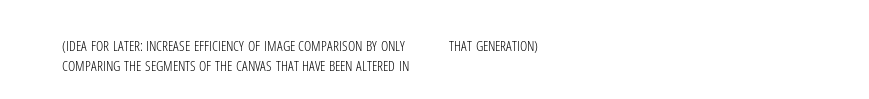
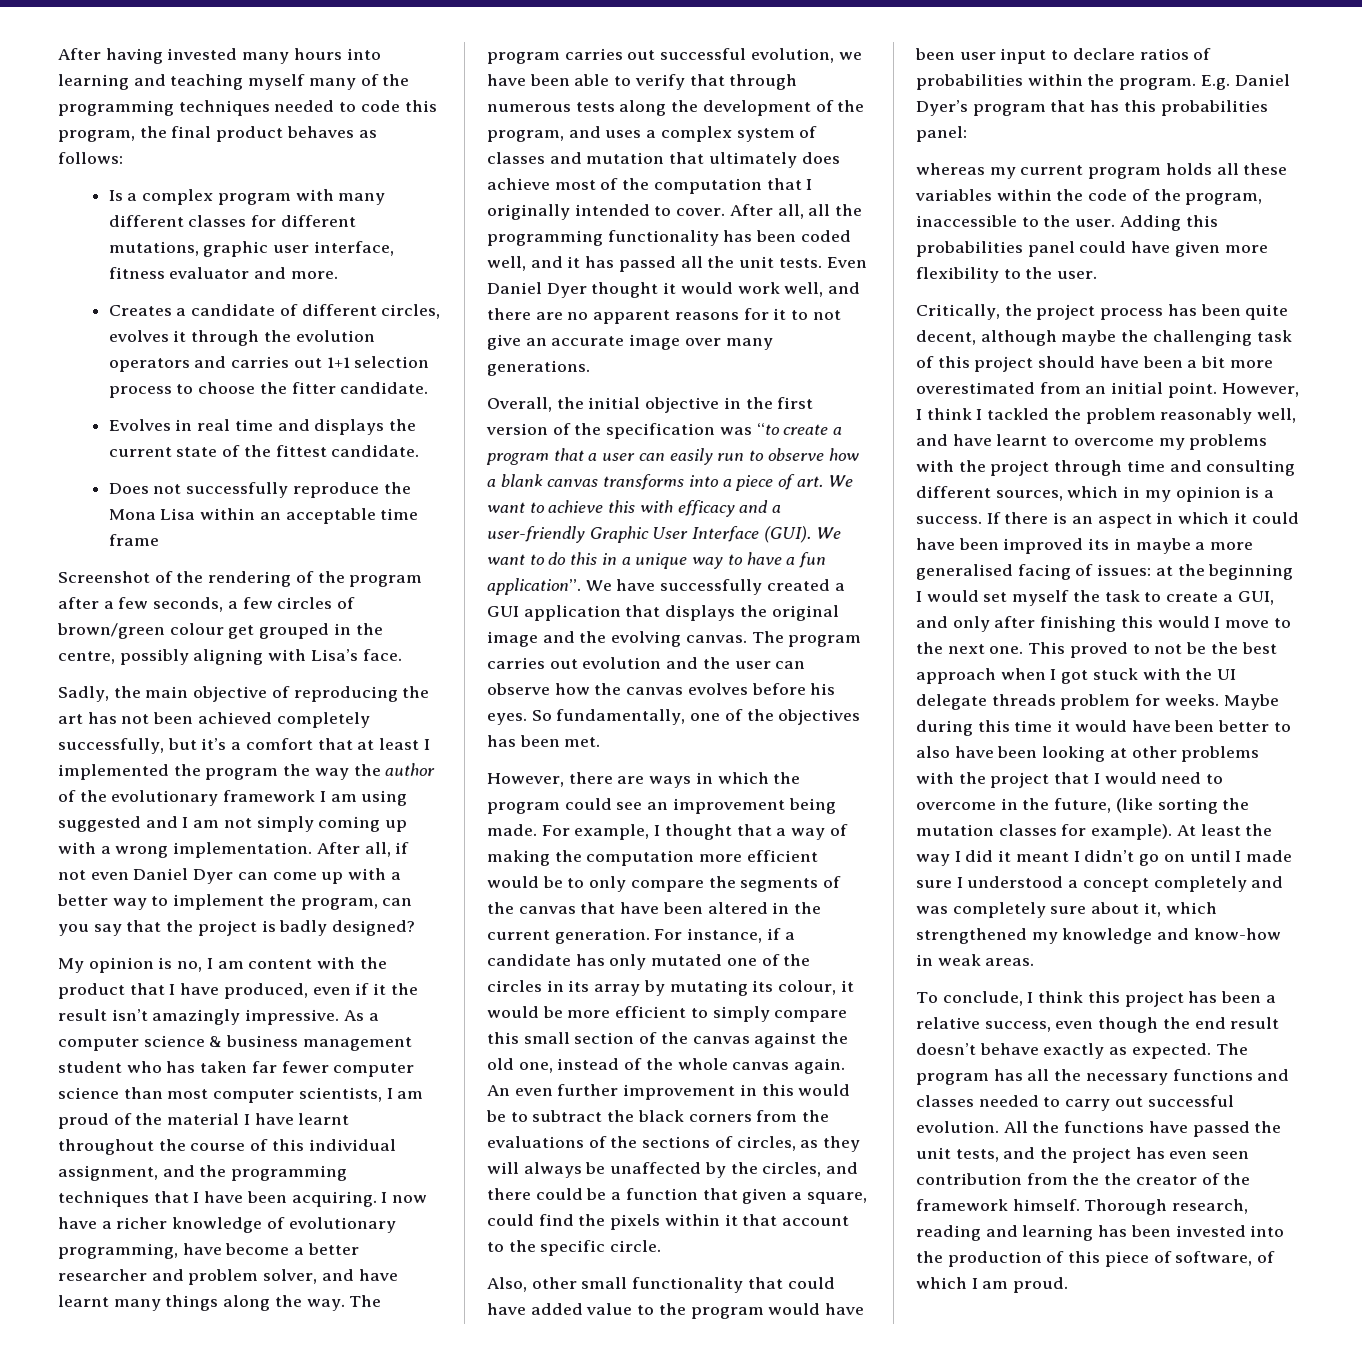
- (IDEA FOR LATER: INCREASE EFFICIENCY OF IMAGE COMPARISON BY ONLY COMPARING THE SEGMENTS OF THE CANVAS THAT HAVE BEEN ALTERED IN THAT GENERATION)
+ After having invested many hours into learning and teaching myself many of the programming techniques needed to code this program, the final product behaves as follows:
+ Is a complex program with many different classes for different mutations, graphic user interface, fitness evaluator and more.
+ Creates a candidate of different circles, evolves it through the evolution operators and carries out 1+1 selection process to choose the fitter candidate.
+ Evolves in real time and displays the current state of the fittest candidate.
+ Does not successfully reproduce the Mona Lisa within an acceptable time frame
+ Screenshot of the rendering of the program after a few seconds, a few circles of brown/green colour get grouped in the centre, possibly aligning with Lisa’s face.
+ Sadly, the main objective of reproducing the art has not been achieved completely successfully, but it’s a comfort that at least I implemented the program the way the author of the evolutionary framework I am using suggested and I am not simply coming up with a wrong implementation. After all, if not even Daniel Dyer can come up with a better way to implement the program, can you say that the project is badly designed?
+ My opinion is no, I am content with the product that I have produced, even if it the result isn’t amazingly impressive. As a computer science & business management student who has taken far fewer computer science than most computer scientists, I am proud of the material I have learnt throughout the course of this individual assignment, and the programming techniques that I have been acquiring. I now have a richer knowledge of evolutionary programming, have become a better researcher and problem solver, and have learnt many things along the way. The program carries out successful evolution, we have been able to verify that through numerous tests along the development of the program, and uses a complex system of classes and mutation that ultimately does achieve most of the computation that I originally intended to cover. After all, all the programming functionality has been coded well, and it has passed all the unit tests. Even Daniel Dyer thought it would work well, and there are no apparent reasons for it to not give an accurate image over many generations.
+ Overall, the initial objective in the first version of the specification was “to create a program that a user can easily run to observe how a blank canvas transforms into a piece of art. We want to achieve this with efficacy and a user-friendly Graphic User Interface (GUI). We want to do this in a unique way to have a fun application”. We have successfully created a GUI application that displays the original image and the evolving canvas. The program carries out evolution and the user can observe how the canvas evolves before his eyes. So fundamentally, one of the objectives has been met.
+ However, there are ways in which the program could see an improvement being made. For example, I thought that a way of making the computation more efficient would be to only compare the segments of the canvas that have been altered in the current generation. For instance, if a candidate has only mutated one of the circles in its array by mutating its colour, it would be more efficient to simply compare this small section of the canvas against the old one, instead of the whole canvas again. An even further improvement in this would be to subtract the black corners from the evaluations of the sections of circles, as they will always be unaffected by the circles, and there could be a function that given a square, could find the pixels within it that account to the specific circle.
+ Also, other small functionality that could have added value to the program would have been user input to declare ratios of probabilities within the program. E.g. Daniel Dyer’s program that has this probabilities panel:
+ whereas my current program holds all these variables within the code of the program, inaccessible to the user. Adding this probabilities panel could have given more flexibility to the user.
+ Critically, the project process has been quite decent, although maybe the challenging task of this project should have been a bit more overestimated from an initial point. However, I think I tackled the problem reasonably well, and have learnt to overcome my problems with the project through time and consulting different sources, which in my opinion is a success. If there is an aspect in which it could have been improved its in maybe a more generalised facing of issues: at the beginning I would set myself the task to create a GUI, and only after finishing this would I move to the next one. This proved to not be the best approach when I got stuck with the UI delegate threads problem for weeks. Maybe during this time it would have been better to also have been looking at other problems with the project that I would need to overcome in the future, (like sorting the mutation classes for example). At least the way I did it meant I didn’t go on until I made sure I understood a concept completely and was completely sure about it, which strengthened my knowledge and know-how in weak areas.
+ To conclude, I think this project has been a relative success, even though the end result doesn’t behave exactly as expected. The program has all the necessary functions and classes needed to carry out successful evolution. All the functions have passed the unit tests, and the project has even seen contribution from the the creator of the framework himself. Thorough research, reading and learning has been invested into the production of this piece of software, of which I am proud.

